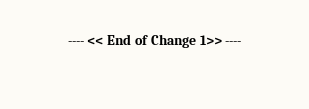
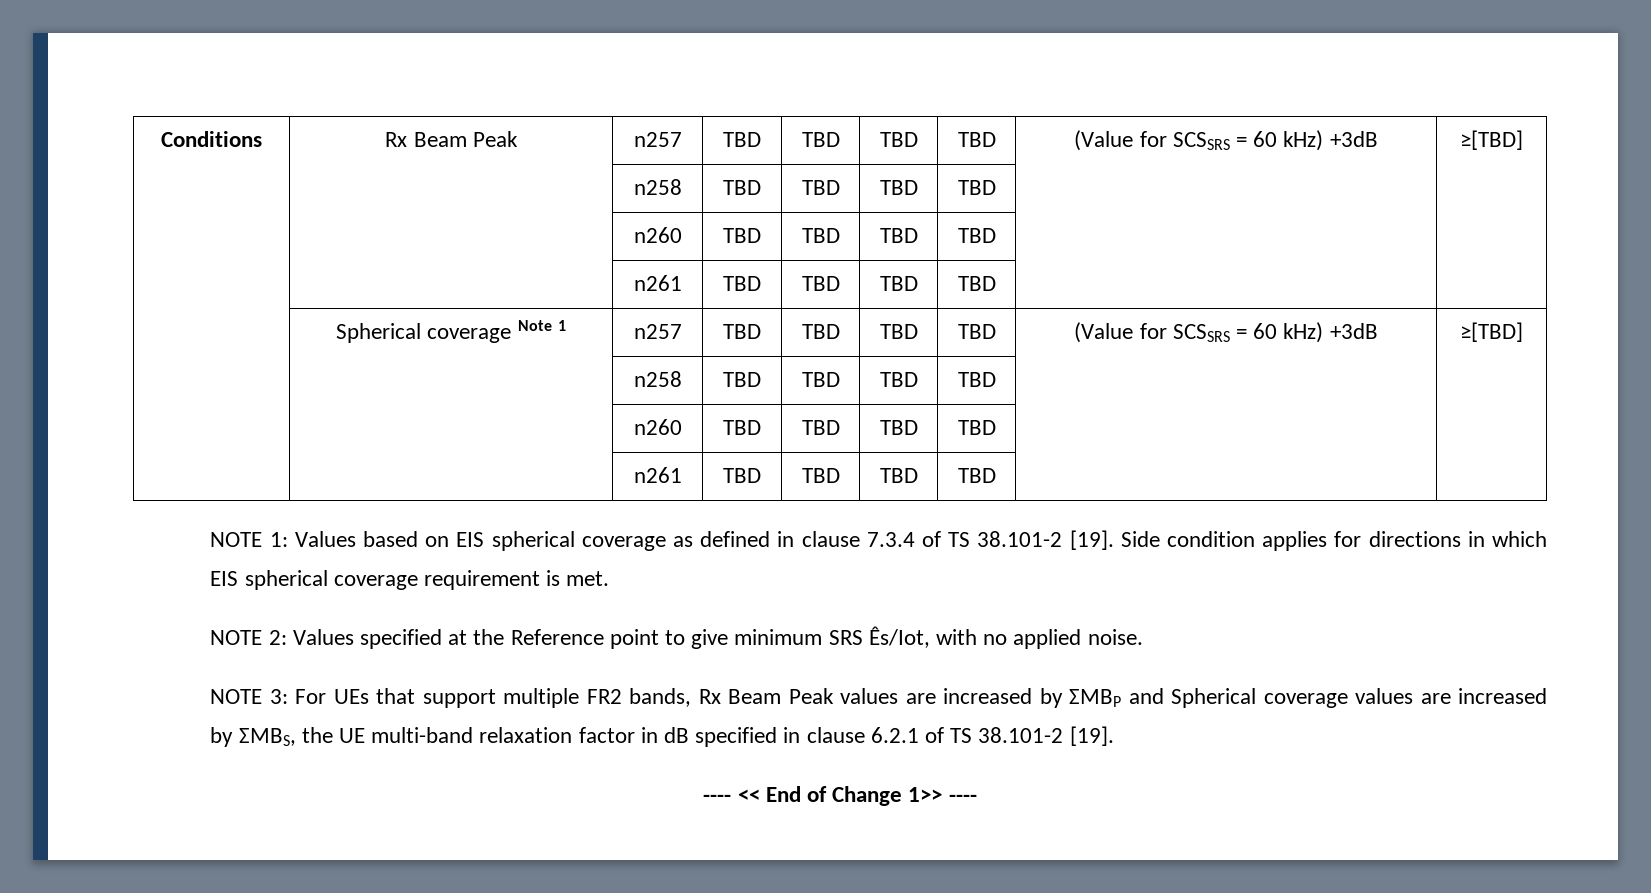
+ Conditions | Rx Beam Peak | n257 | TBD | TBD | TBD | TBD | (Value for SCSSRS = 60 kHz) +3dB | ≥[TBD]
+ | | n258 | TBD | TBD | TBD | TBD | |
+ | | n260 | TBD | TBD | TBD | TBD | |
+ | | n261 | TBD | TBD | TBD | TBD | |
+ | Spherical coverage Note 1 | n257 | TBD | TBD | TBD | TBD | (Value for SCSSRS = 60 kHz) +3dB | ≥[TBD]
+ | | n258 | TBD | TBD | TBD | TBD | |
+ | | n260 | TBD | TBD | TBD | TBD | |
+ | | n261 | TBD | TBD | TBD | TBD | |
+ NOTE 1: Values based on EIS spherical coverage as defined in clause 7.3.4 of TS 38.101-2 [19]. Side condition applies for directions in which EIS spherical coverage requirement is met.
+ NOTE 2: Values specified at the Reference point to give minimum SRS Ês/Iot, with no applied noise.
+ NOTE 3: For UEs that support multiple FR2 bands, Rx Beam Peak values are increased by ΣMBP and Spherical coverage values are increased by ΣMBS, the UE multi-band relaxation factor in dB specified in clause 6.2.1 of TS 38.101-2 [19].

